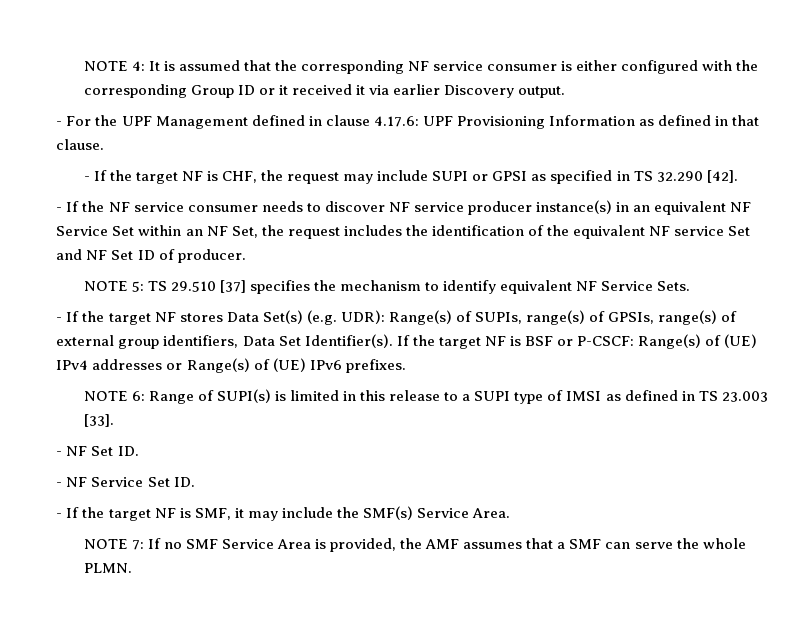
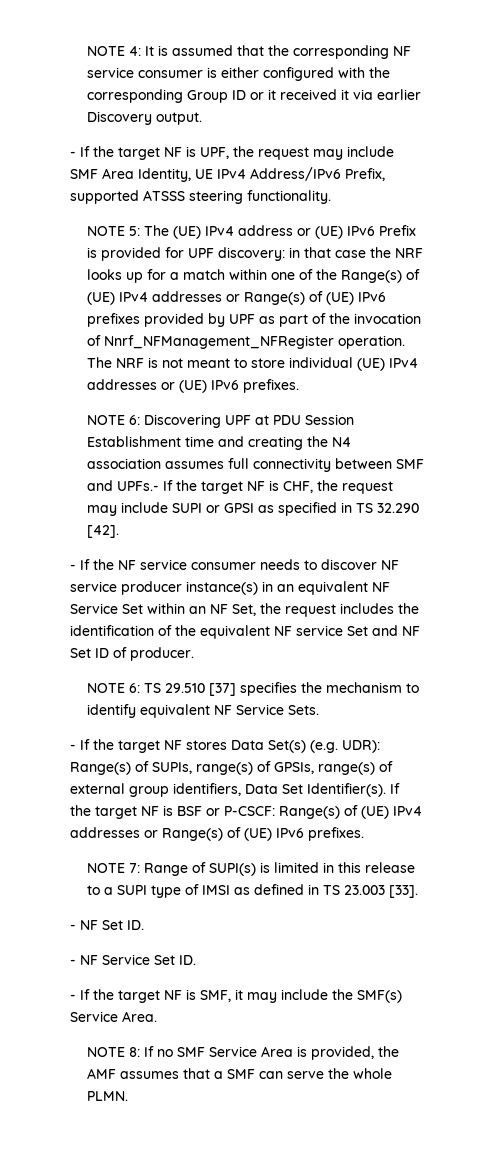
- - For the UPF Management defined in clause 4.17.6: UPF Provisioning Information as defined in that clause.
- - If the target NF is CHF, the request may include SUPI or GPSI as specified in TS 32.290 [42].
+ - If the target NF is UPF, the request may include SMF Area Identity, UE IPv4 Address/IPv6 Prefix, supported ATSSS steering functionality.
+ NOTE 5: The (UE) IPv4 address or (UE) IPv6 Prefix is provided for UPF discovery: in that case the NRF looks up for a match within one of the Range(s) of (UE) IPv4 addresses or Range(s) of (UE) IPv6 prefixes provided by UPF as part of the invocation of Nnrf_NFManagement_NFRegister operation. The NRF is not meant to store individual (UE) IPv4 addresses or (UE) IPv6 prefixes.
+ NOTE 6: Discovering UPF at PDU Session Establishment time and creating the N4 association assumes full connectivity between SMF and UPFs.- If the target NF is CHF, the request may include SUPI or GPSI as specified in TS 32.290 [42].
- NOTE 5: TS 29.510 [37] specifies the mechanism to identify equivalent NF Service Sets.
+ NOTE 6: TS 29.510 [37] specifies the mechanism to identify equivalent NF Service Sets.
- NOTE 6: Range of SUPI(s) is limited in this release to a SUPI type of IMSI as defined in TS 23.003 [33].
+ NOTE 7: Range of SUPI(s) is limited in this release to a SUPI type of IMSI as defined in TS 23.003 [33].
- NOTE 7: If no SMF Service Area is provided, the AMF assumes that a SMF can serve the whole PLMN.
+ NOTE 8: If no SMF Service Area is provided, the AMF assumes that a SMF can serve the whole PLMN.

